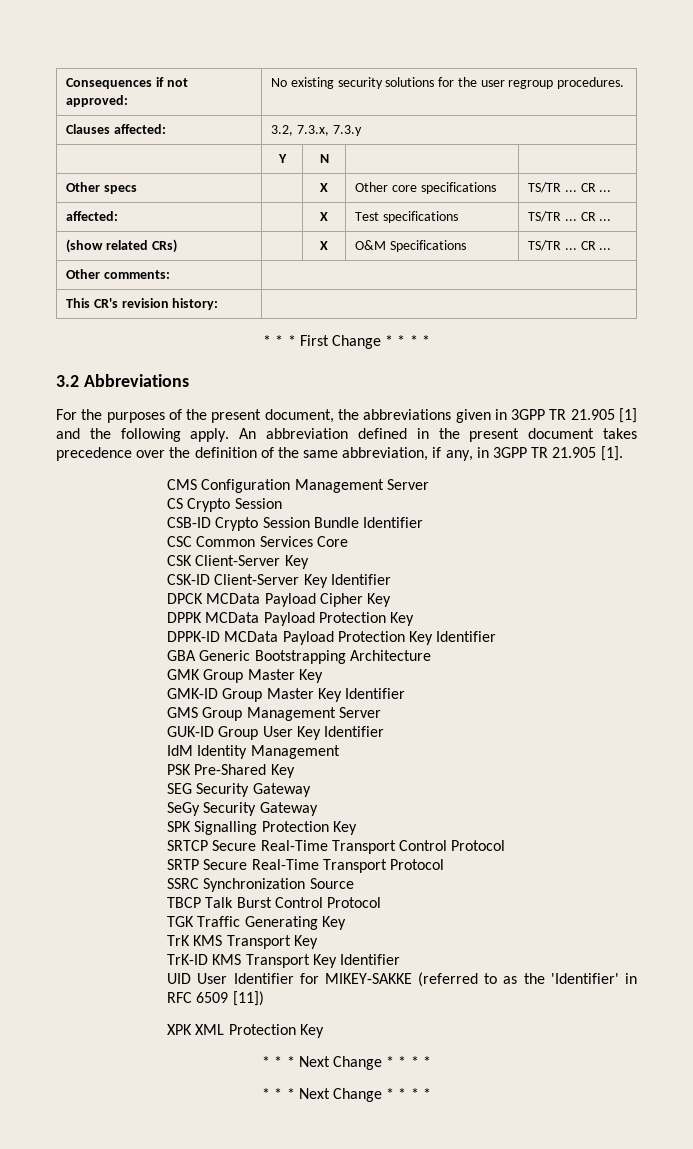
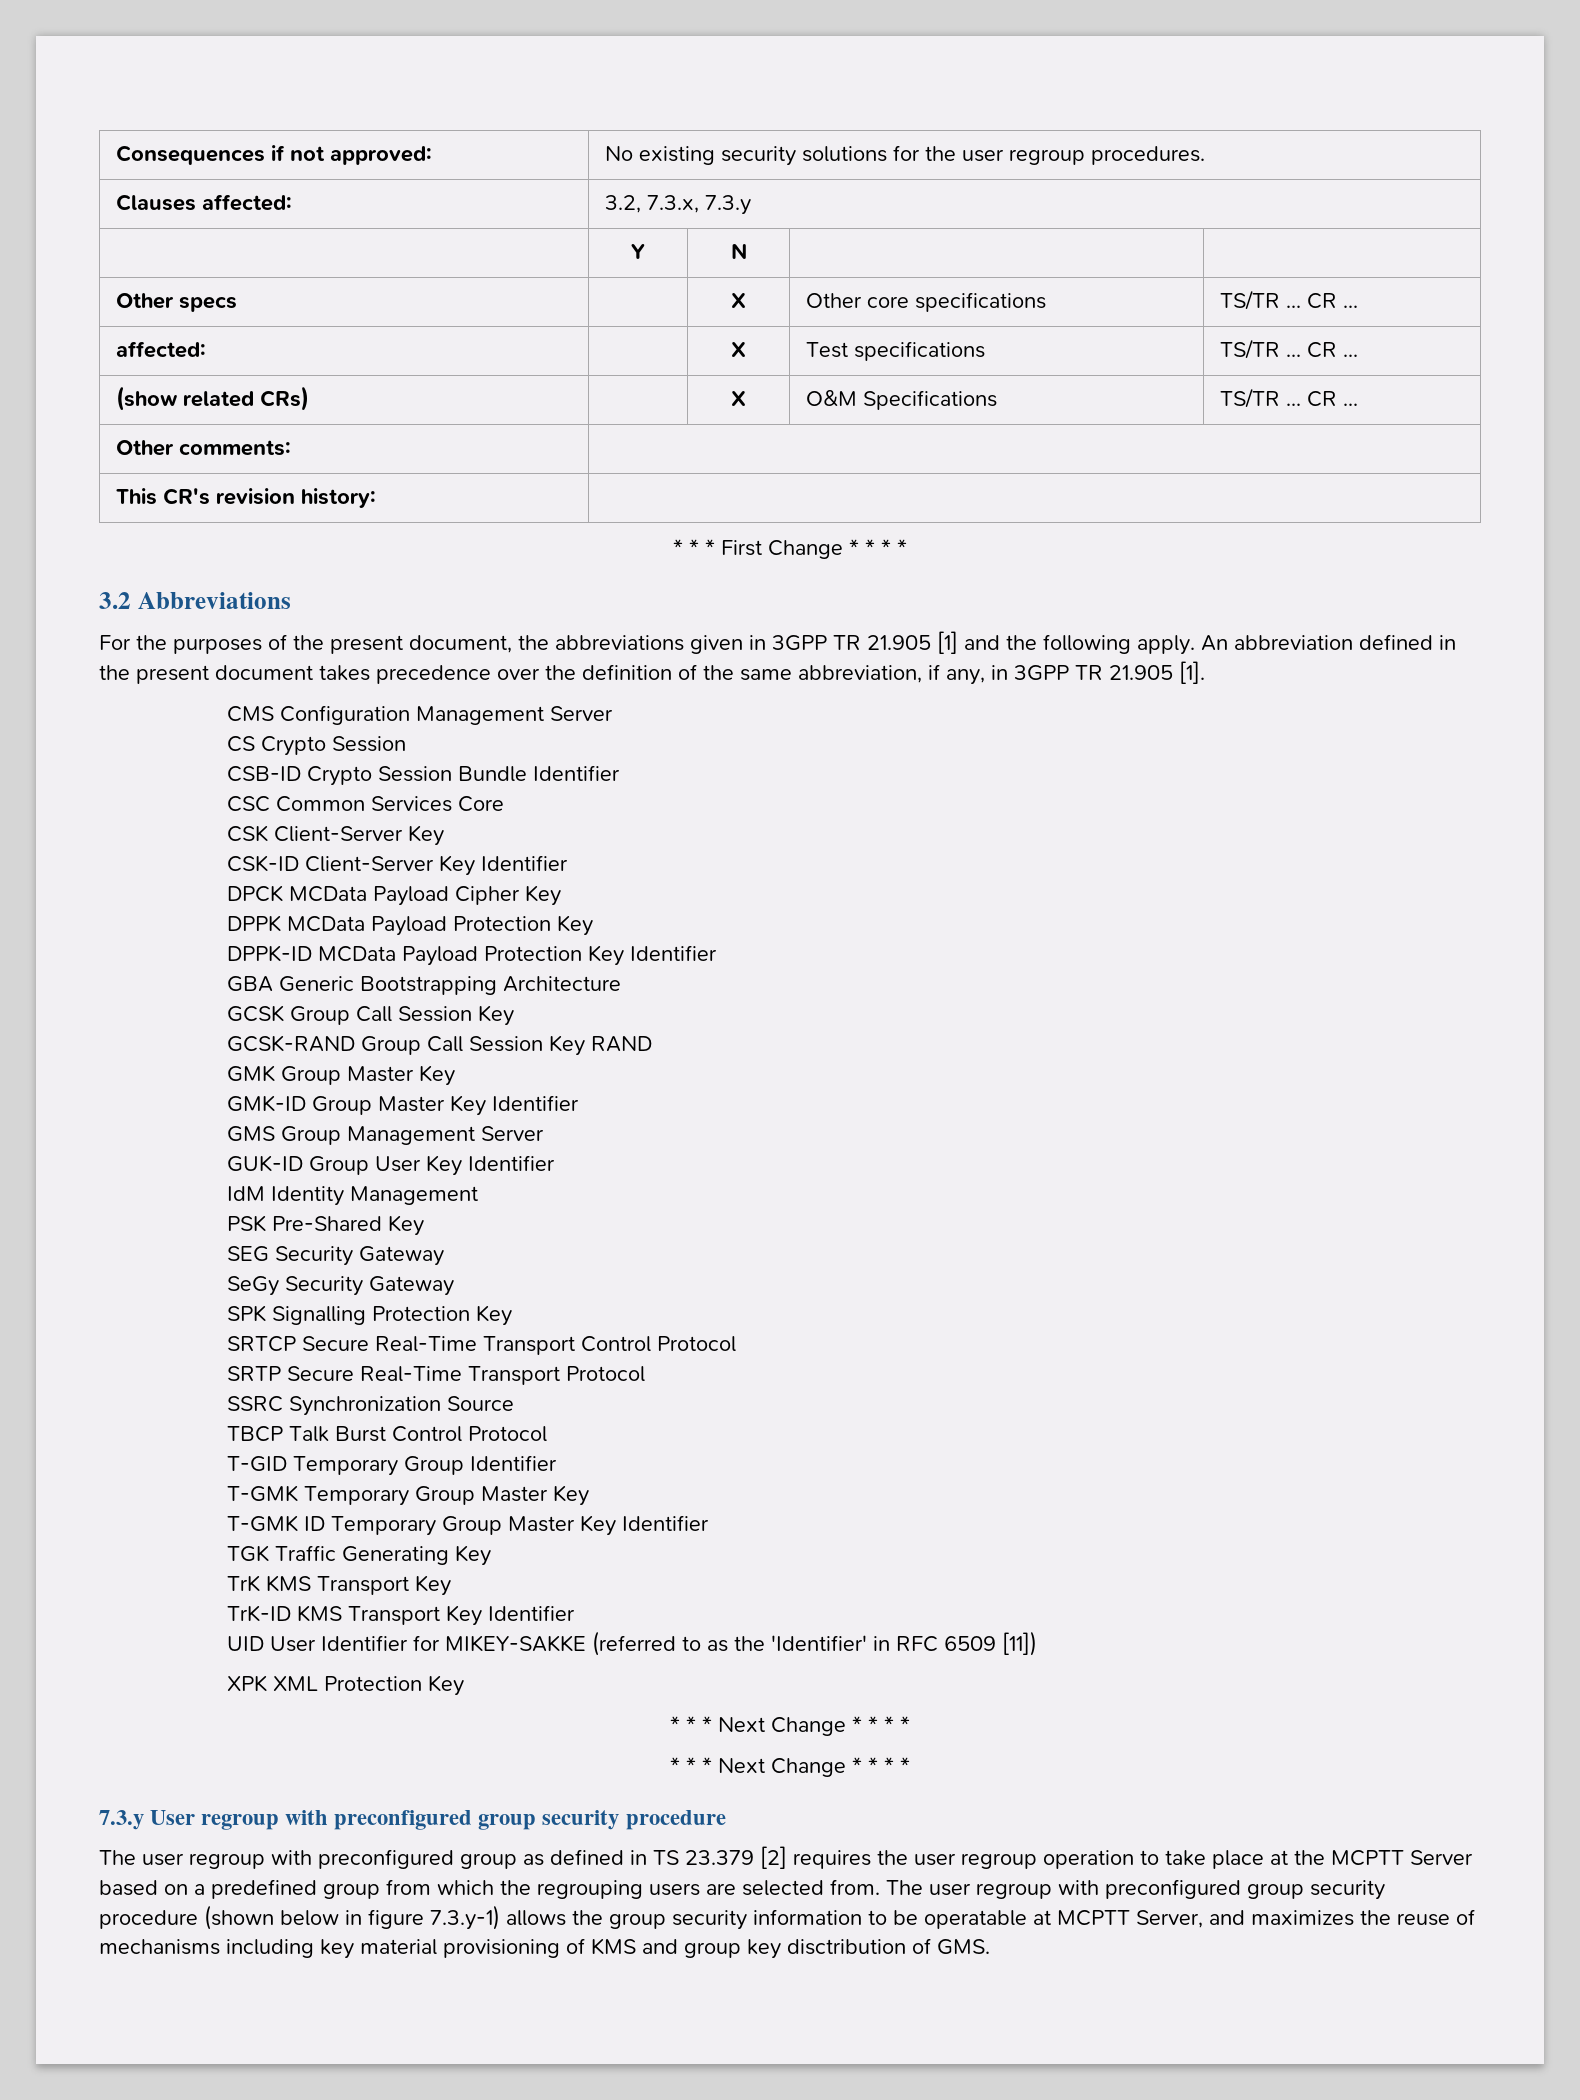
+ GCSK Group Call Session Key
+ GCSK-RAND Group Call Session Key RAND
+ T-GID Temporary Group Identifier
+ T-GMK Temporary Group Master Key
+ T-GMK ID Temporary Group Master Key Identifier
+ 7.3.y User regroup with preconfigured group security procedure
+ The user regroup with preconfigured group as defined in TS 23.379 [2] requires the user regroup operation to take place at the MCPTT Server based on a predefined group from which the regrouping users are selected from. The user regroup with preconfigured group security procedure (shown below in figure 7.3.y-1) allows the group security information to be operatable at MCPTT Server, and maximizes the reuse of mechanisms including key material provisioning of KMS and group key disctribution of GMS.

